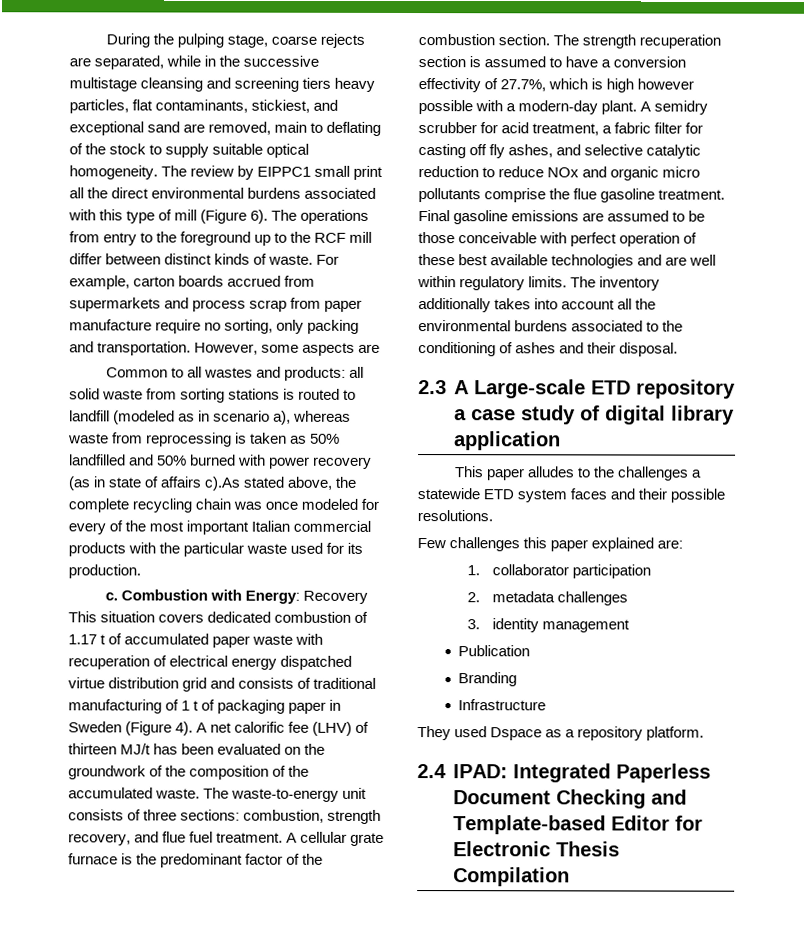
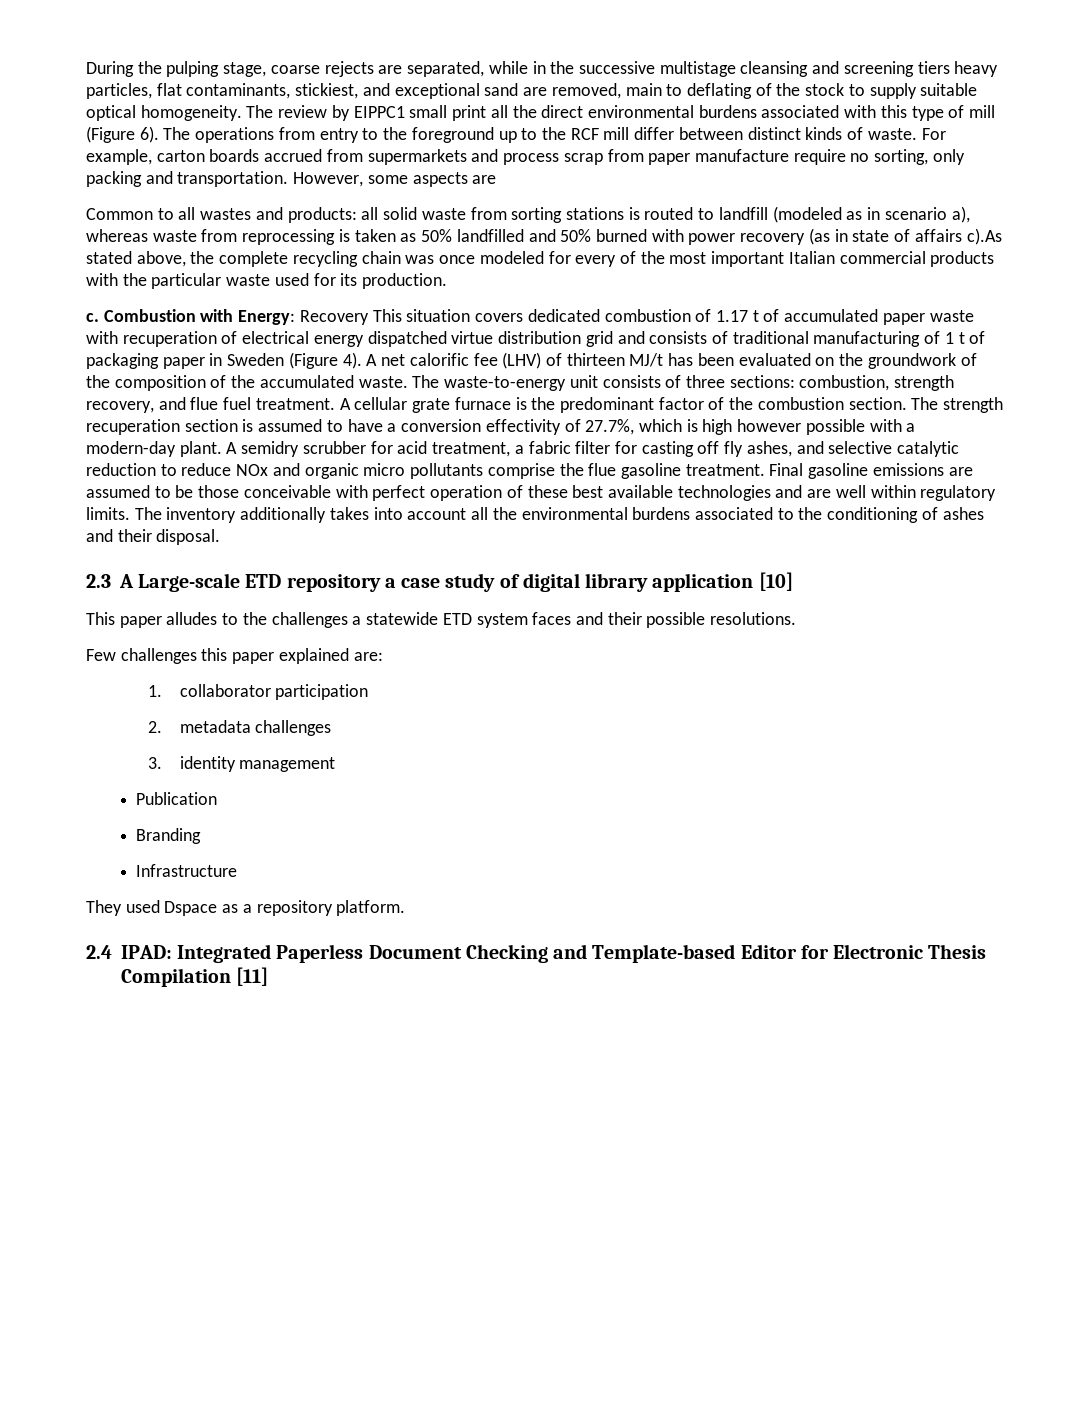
- 2.3 A Large-scale ETD repository a case study of digital library application
+ 2.3 A Large-scale ETD repository a case study of digital library application [10]
- 2.4 IPAD: Integrated Paperless Document Checking and Template-based Editor for Electronic Thesis Compilation
+ 2.4 IPAD: Integrated Paperless Document Checking and Template-based Editor for Electronic Thesis Compilation [11]

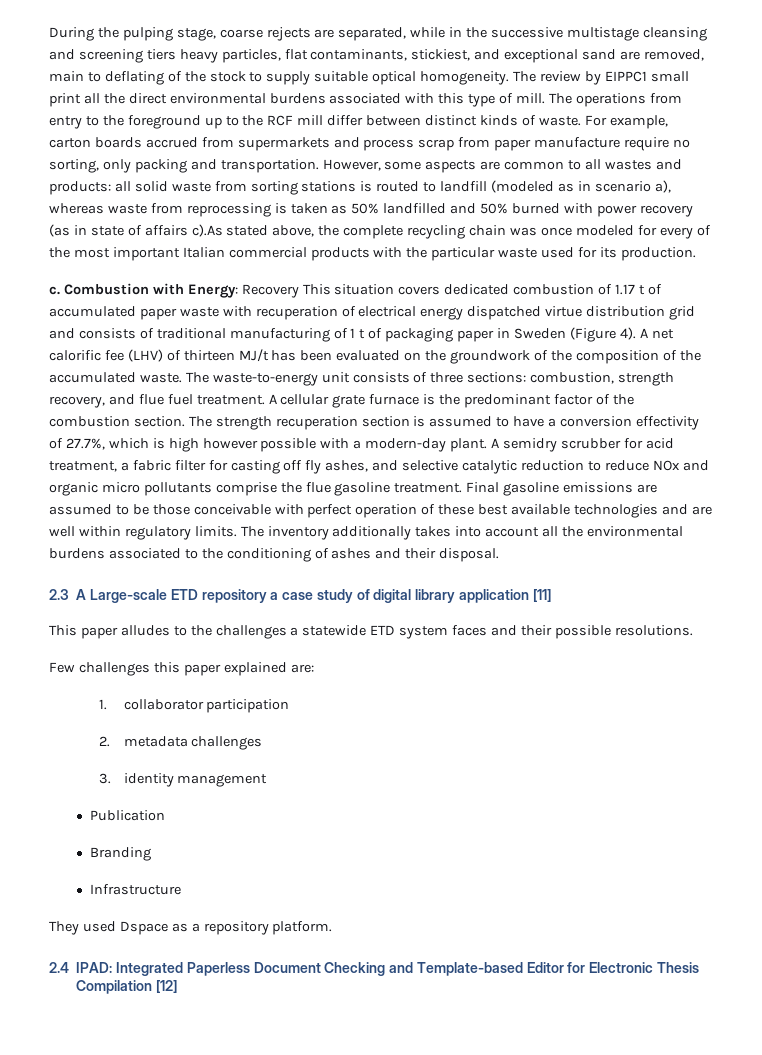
- The review by EIPPC1 small print all the direct environmental burdens associated with this type of mill (Figure 6).
+ The review by EIPPC1 small print all the direct environmental burdens associated with this type of mill.
- However, some aspects are
- Common to all wastes and products:
+ However, some aspects are common to all wastes and products:
- 2.3 A Large-scale ETD repository a case study of digital library application [10]
+ 2.3 A Large-scale ETD repository a case study of digital library application [11]
- 2.4 IPAD: Integrated Paperless Document Checking and Template-based Editor for Electronic Thesis Compilation [11]
+ 2.4 IPAD: Integrated Paperless Document Checking and Template-based Editor for Electronic Thesis Compilation [12]

